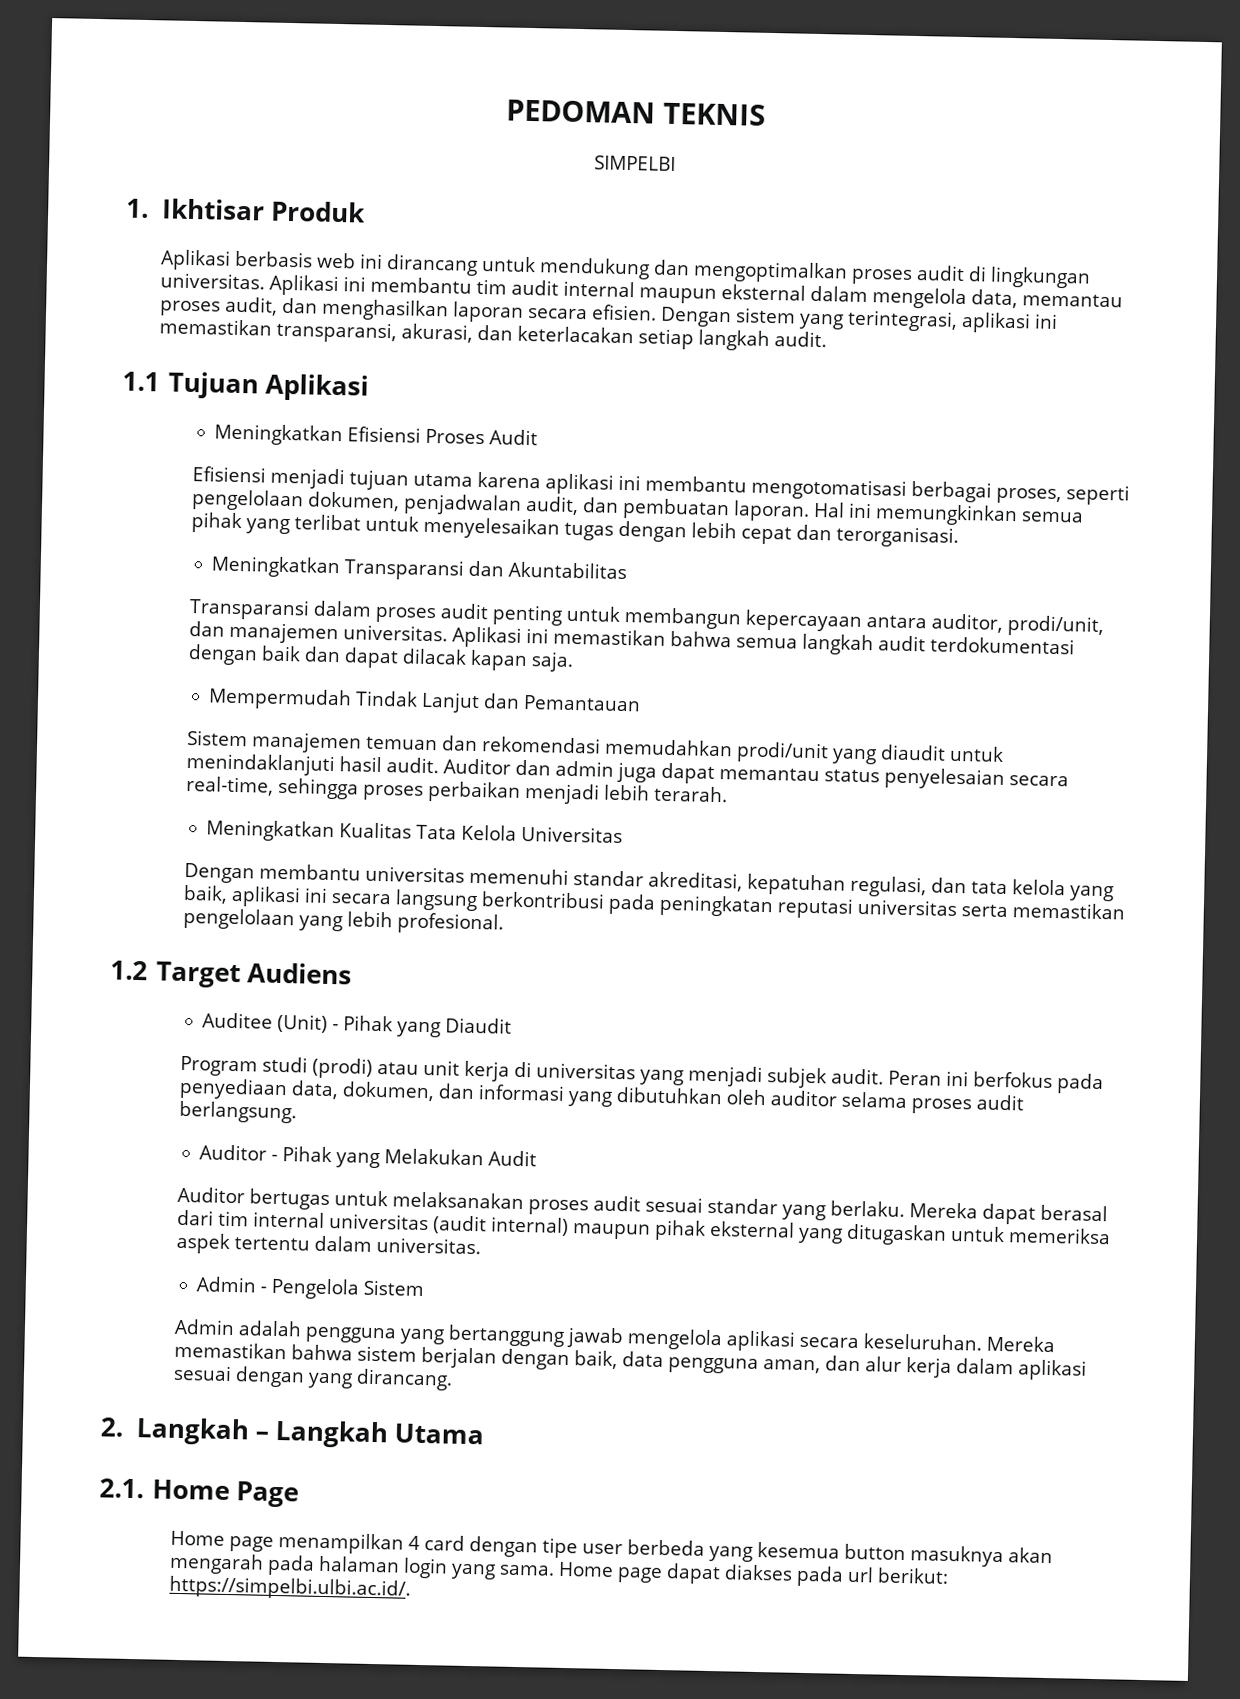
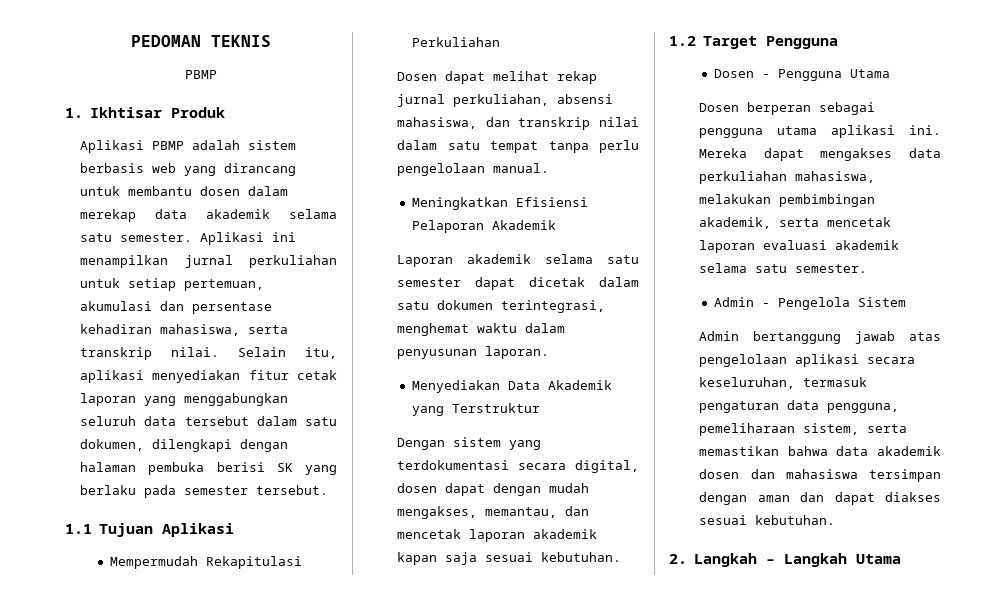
  PEDOMAN TEKNIS
- SIMPELBI
+ PBMP
- Aplikasi berbasis web ini dirancang untuk mendukung dan mengoptimalkan proses audit di lingkungan universitas. Aplikasi ini membantu tim audit internal maupun eksternal dalam mengelola data, memantau proses audit, dan menghasilkan laporan secara efisien. Dengan sistem yang terintegrasi, aplikasi ini memastikan transparansi, akurasi, dan keterlacakan setiap langkah audit.
+ Aplikasi PBMP adalah sistem berbasis web yang dirancang untuk membantu dosen dalam merekap data akademik selama satu semester. Aplikasi ini menampilkan jurnal perkuliahan untuk setiap pertemuan, akumulasi dan persentase kehadiran mahasiswa, serta transkrip nilai. Selain itu, aplikasi menyediakan fitur cetak laporan yang menggabungkan seluruh data tersebut dalam satu dokumen, dilengkapi dengan halaman pembuka berisi SK yang berlaku pada semester tersebut.
  1.1 Tujuan Aplikasi
- Meningkatkan Efisiensi Proses Audit
- Efisiensi menjadi tujuan utama karena aplikasi ini membantu mengotomatisasi berbagai proses, seperti pengelolaan dokumen, penjadwalan audit, dan pembuatan laporan. Hal ini memungkinkan semua pihak yang terlibat untuk menyelesaikan tugas dengan lebih cepat dan terorganisasi.
- Meningkatkan Transparansi dan Akuntabilitas
- Transparansi dalam proses audit penting untuk membangun kepercayaan antara auditor, prodi/unit, dan manajemen universitas. Aplikasi ini memastikan bahwa semua langkah audit terdokumentasi dengan baik dan dapat dilacak kapan saja.
- Mempermudah Tindak Lanjut dan Pemantauan
- Sistem manajemen temuan dan rekomendasi memudahkan prodi/unit yang diaudit untuk menindaklanjuti hasil audit. Auditor dan admin juga dapat memantau status penyelesaian secara real-time, sehingga proses perbaikan menjadi lebih terarah.
- Meningkatkan Kualitas Tata Kelola Universitas
- Dengan membantu universitas memenuhi standar akreditasi, kepatuhan regulasi, dan tata kelola yang baik, aplikasi ini secara langsung berkontribusi pada peningkatan reputasi universitas serta memastikan pengelolaan yang lebih profesional.
- 1.2 Target Audiens
- Auditee (Unit) - Pihak yang Diaudit
- Program studi (prodi) atau unit kerja di universitas yang menjadi subjek audit. Peran ini berfokus pada penyediaan data, dokumen, dan informasi yang dibutuhkan oleh auditor selama proses audit berlangsung.
- Auditor - Pihak yang Melakukan Audit
- Auditor bertugas untuk melaksanakan proses audit sesuai standar yang berlaku. Mereka dapat berasal dari tim internal universitas (audit internal) maupun pihak eksternal yang ditugaskan untuk memeriksa aspek tertentu dalam universitas.
+ Mempermudah Rekapitulasi Perkuliahan
+ Dosen dapat melihat rekap jurnal perkuliahan, absensi mahasiswa, dan transkrip nilai dalam satu tempat tanpa perlu pengelolaan manual.
+ Meningkatkan Efisiensi Pelaporan Akademik
+ Laporan akademik selama satu semester dapat dicetak dalam satu dokumen terintegrasi, menghemat waktu dalam penyusunan laporan.
+ Menyediakan Data Akademik yang Terstruktur
+ Dengan sistem yang terdokumentasi secara digital, dosen dapat dengan mudah mengakses, memantau, dan mencetak laporan akademik kapan saja sesuai kebutuhan.
+ 1.2 Target Pengguna
+ Dosen - Pengguna Utama
+ Dosen berperan sebagai pengguna utama aplikasi ini. Mereka dapat mengakses data perkuliahan mahasiswa, melakukan pembimbingan akademik, serta mencetak laporan evaluasi akademik selama satu semester.
- Admin adalah pengguna yang bertanggung jawab mengelola aplikasi secara keseluruhan. Mereka memastikan bahwa sistem berjalan dengan baik, data pengguna aman, dan alur kerja dalam aplikasi sesuai dengan yang dirancang.
+ Admin bertanggung jawab atas pengelolaan aplikasi secara keseluruhan, termasuk pengaturan data pengguna, pemeliharaan sistem, serta memastikan bahwa data akademik dosen dan mahasiswa tersimpan dengan aman dan dapat diakses sesuai kebutuhan.
- 2.1. Home Page
- Home page menampilkan 4 card dengan tipe user berbeda yang kesemua button masuknya akan mengarah pada halaman login yang sama. Home page dapat diakses pada url berikut: https://simpelbi.ulbi.ac.id/.

